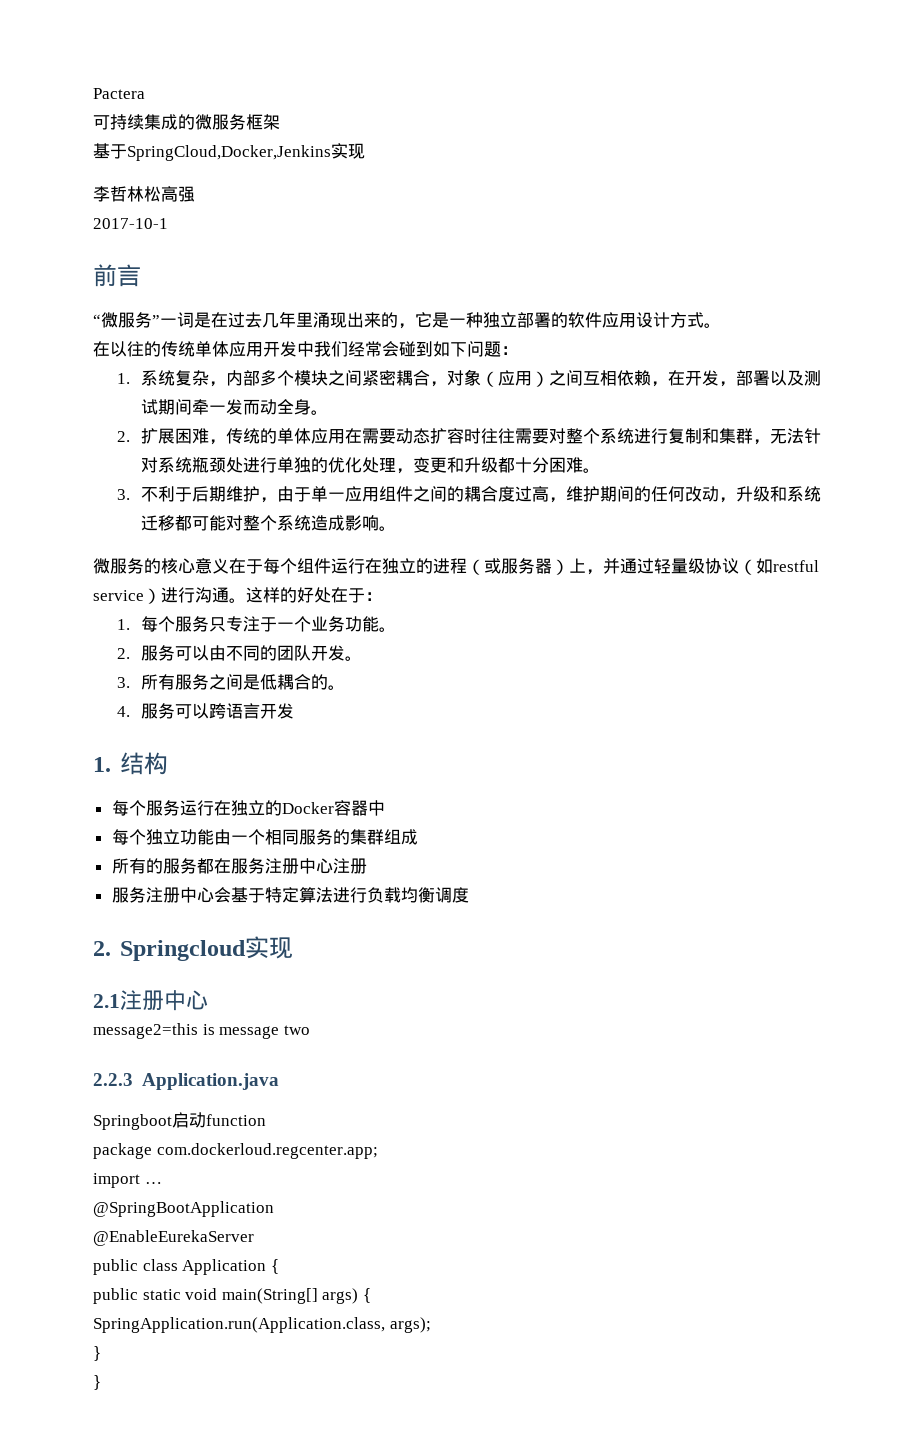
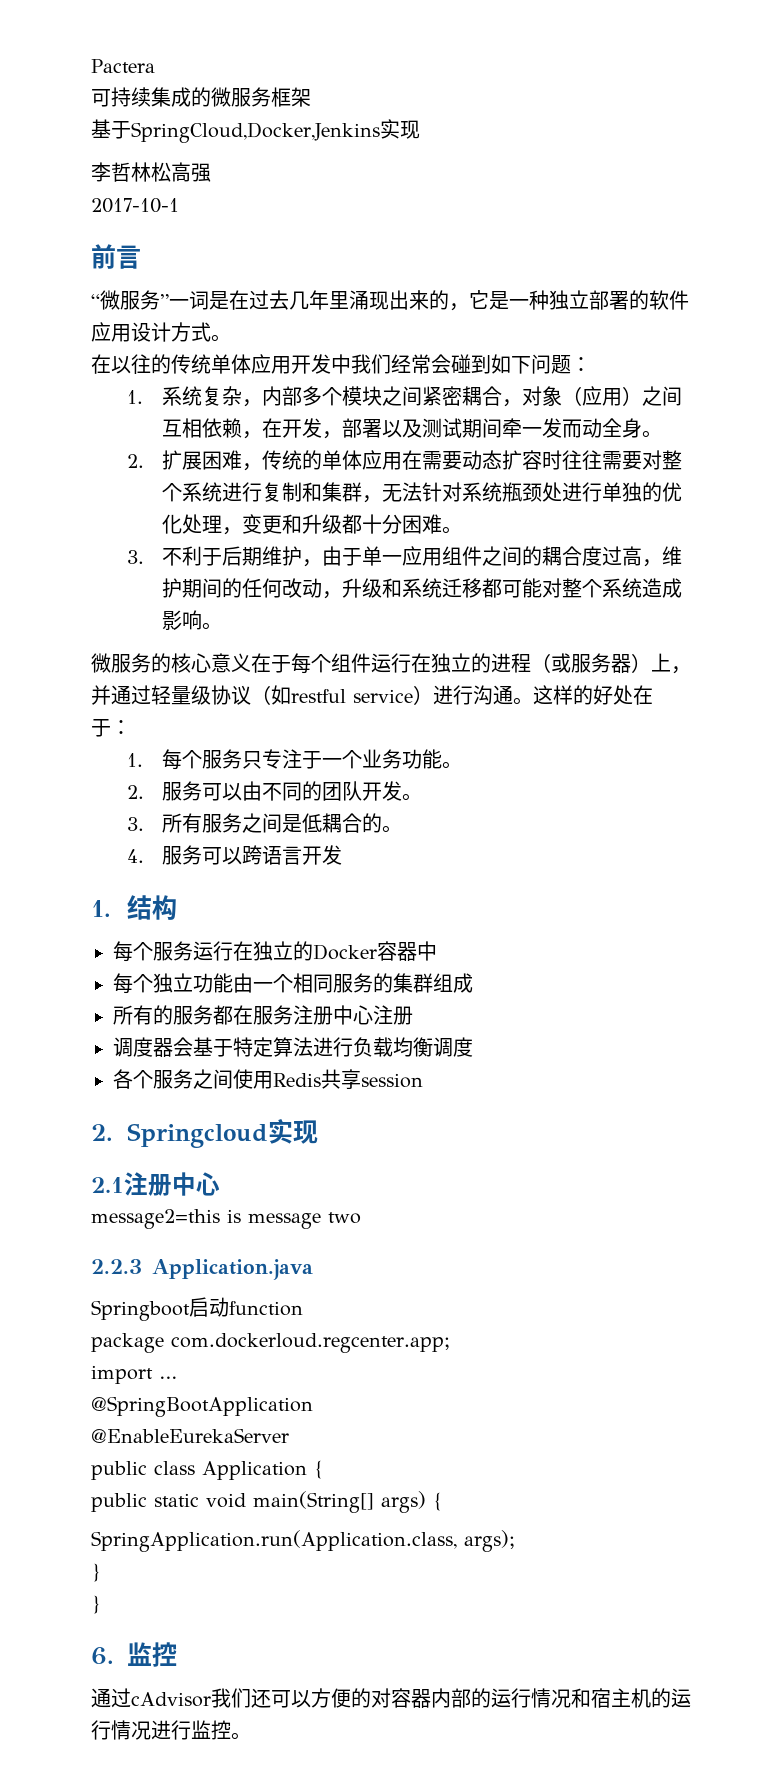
- 服务注册中心会基于特定算法进行负载均衡调度
+ 调度器会基于特定算法进行负载均衡调度
+ 各个服务之间使用Redis共享session
+ 6.监控
+ 通过cAdvisor我们还可以方便的对容器内部的运行情况和宿主机的运行情况进行监控。

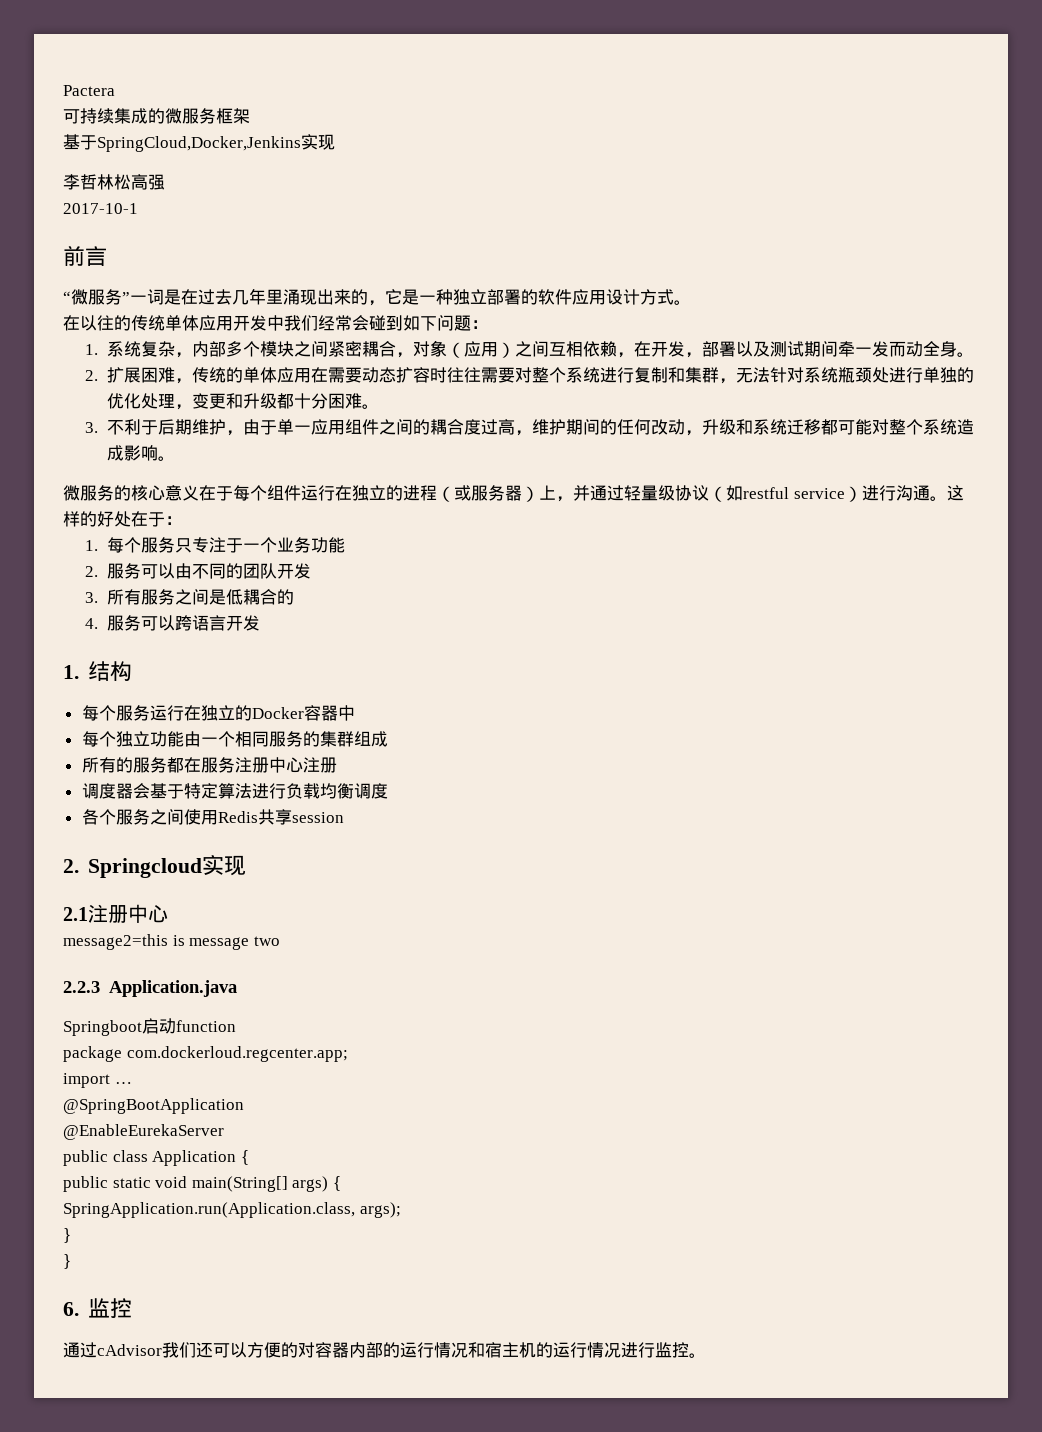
- 1.每个服务只专注于一个业务功能。
+ 1.每个服务只专注于一个业务功能
- 2.服务可以由不同的团队开发。
+ 2.服务可以由不同的团队开发
- 3.所有服务之间是低耦合的。
+ 3.所有服务之间是低耦合的

